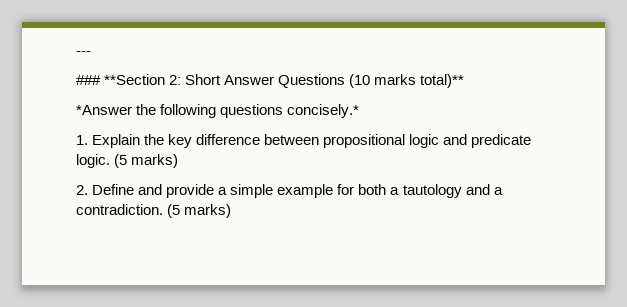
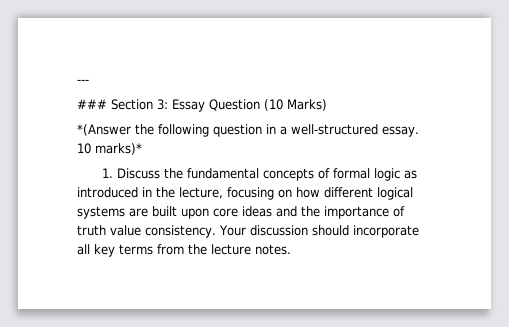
- ### **Section 2: Short Answer Questions (10 marks total)**
- *Answer the following questions concisely.*
- 1. Explain the key difference between propositional logic and predicate logic. (5 marks)
- 2. Define and provide a simple example for both a tautology and a contradiction. (5 marks)
+ ### Section 3: Essay Question (10 Marks)
+ *(Answer the following question in a well-structured essay. 10 marks)*
+ 1. Discuss the fundamental concepts of formal logic as introduced in the lecture, focusing on how different logical systems are built upon core ideas and the importance of truth value consistency. Your discussion should incorporate all key terms from the lecture notes.

